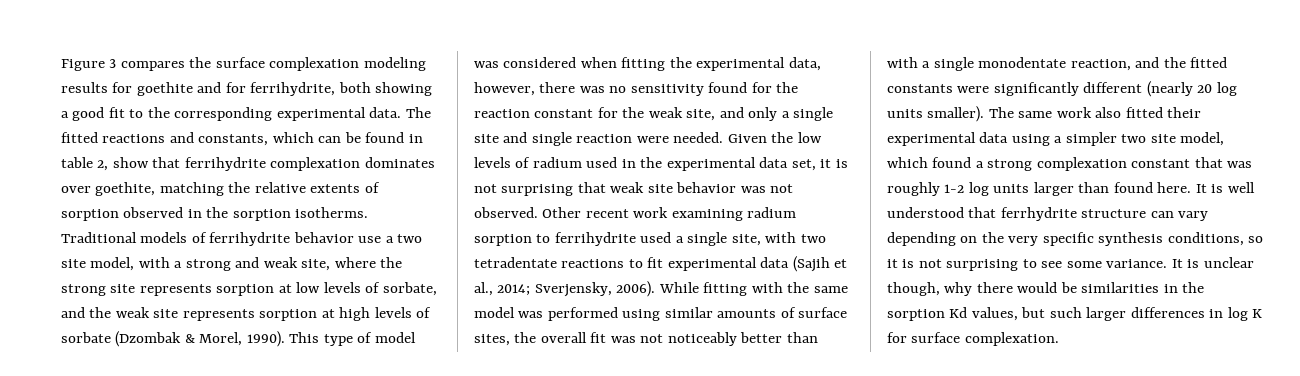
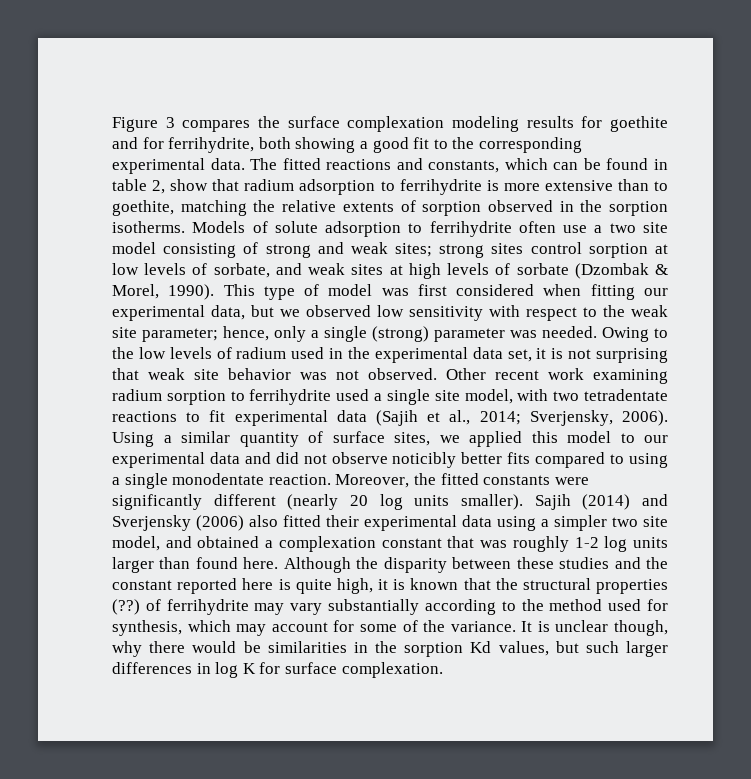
- The fitted reactions and constants, which can be found in table 2, show that ferrihydrite complexation dominates over goethite, matching the relative extents of sorption observed in the sorption isotherms.
+ The fitted reactions and constants, which can be found in table 2, show that radium adsorption to ferrihydrite is more extensive than to goethite, matching the relative extents of sorption observed in the sorption isotherms.
- Traditional models of ferrihydrite behavior use a two site model, with a strong and weak site, where the strong site represents sorption at low levels of sorbate, and the weak site represents sorption at high levels of sorbate (Dzombak & Morel, 1990).
+ Models of solute adsorption to ferrihydrite often use a two site model consisting of strong and weak sites; strong sites control sorption at low levels of sorbate, and weak sites at high levels of sorbate (Dzombak & Morel, 1990).
- This type of model was considered when fitting the experimental data, however, there was no sensitivity found for the reaction constant for the weak site, and only a single site and single reaction were needed. Given the low levels of radium used in the experimental data set, it is not surprising that weak site behavior was not observed.
+ This type of model was first considered when fitting our experimental data, but we observed low sensitivity with respect to the weak site parameter; hence, only a single (strong) parameter was needed. Owing to the low levels of radium used in the experimental data set, it is not surprising that weak site behavior was not observed.
- Other recent work examining radium sorption to ferrihydrite used a single site, with two tetradentate reactions to fit experimental data (Sajih et al., 2014; Sverjensky, 2006).
+ Other recent work examining radium sorption to ferrihydrite used a single site model, with two tetradentate reactions to fit experimental data (Sajih et al., 2014; Sverjensky, 2006).
- While fitting with the same model was performed using similar amounts of surface sites, the overall fit was not noticeably better than with a single monodentate reaction, and the fitted constants were significantly different (nearly 20 log units smaller).
+ Using a similar quantity of surface sites, we applied this model to our experimental data and did not observe noticibly better fits compared to using a single monodentate reaction. Moreover, the fitted constants were significantly different (nearly 20 log units smaller).
- The same work also fitted their experimental data using a simpler two site model, which found a strong complexation constant that was roughly 1-2 log units larger than found here.
+ Sajih (2014) and Sverjensky (2006) also fitted their experimental data using a simpler two site model, and obtained a complexation constant that was roughly 1-2 log units larger than found here.
- It is well understood that ferrhydrite structure can vary depending on the very specific synthesis conditions, so it is not surprising to see some variance.
+ Although the disparity between these studies and the constant reported here is quite high, it is known that the structural properties (??) of ferrihydrite may vary substantially according to the method used for synthesis, which may account for some of the variance.

